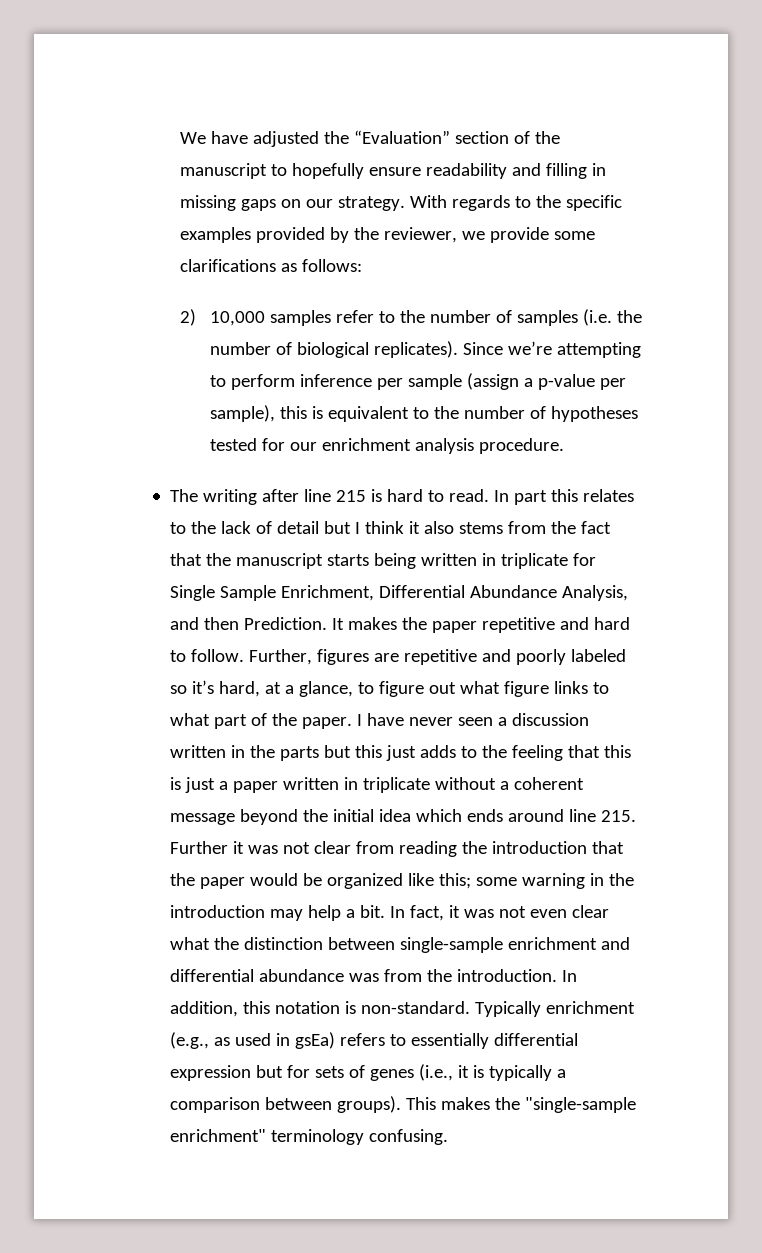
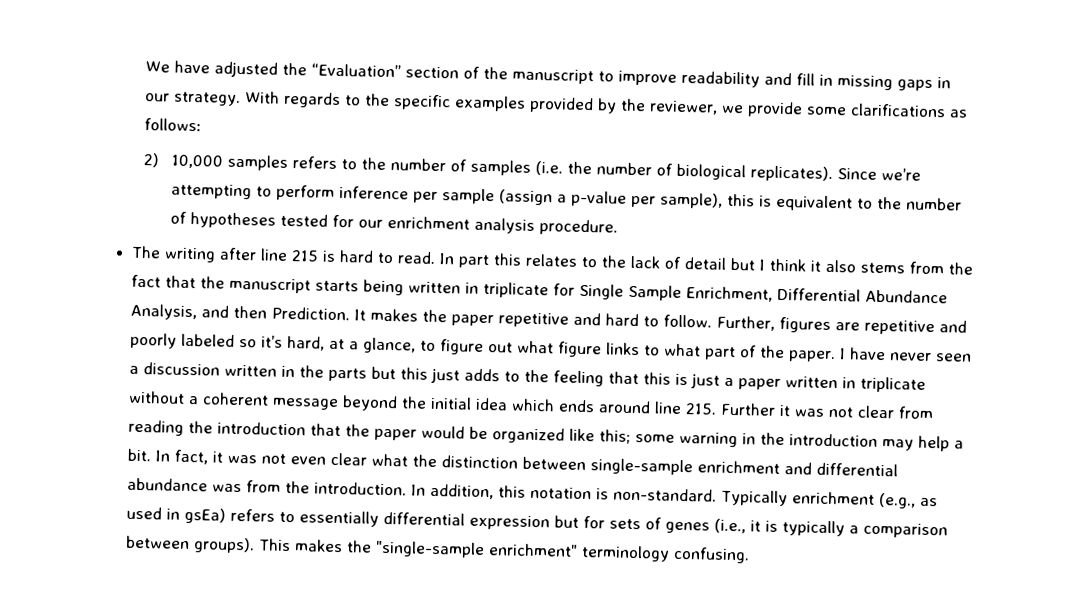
- We have adjusted the “Evaluation” section of the manuscript to hopefully ensure readability and filling in missing gaps on our strategy.
+ We have adjusted the “Evaluation” section of the manuscript to improve readability and fill in missing gaps in our strategy.
- 2) 10,000 samples refer to the number of samples (i.e. the number of biological replicates).
+ 2) 10,000 samples refers to the number of samples (i.e. the number of biological replicates).

